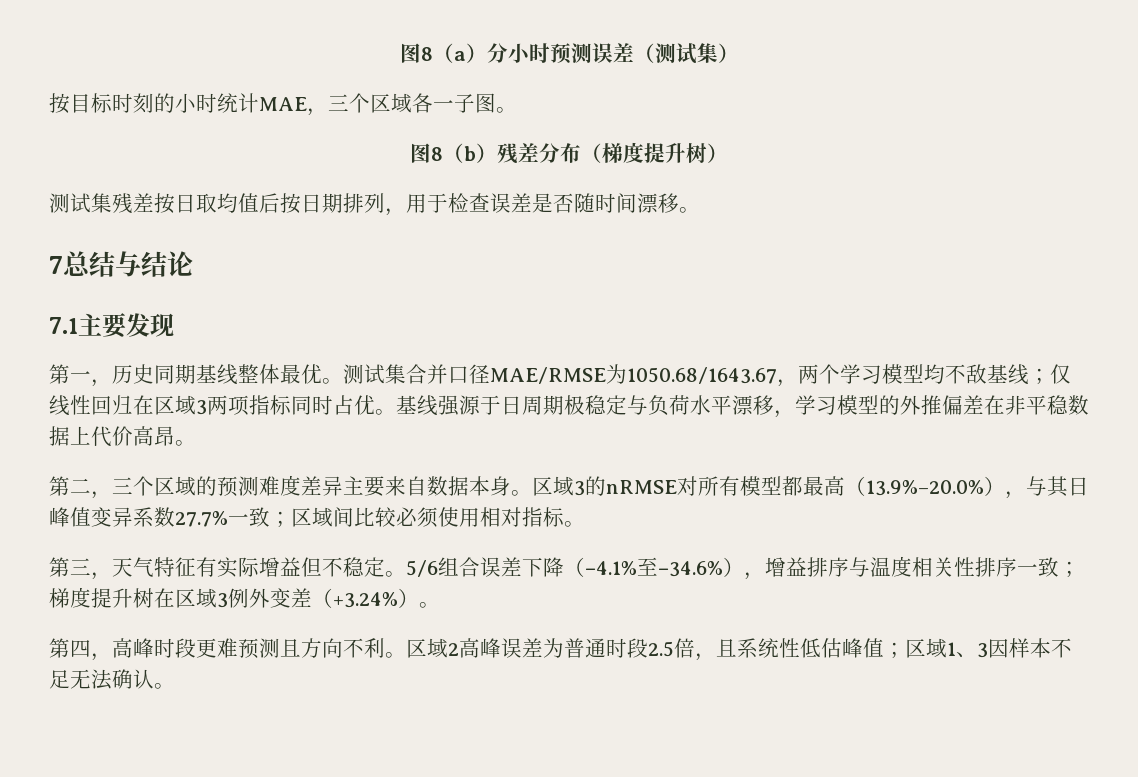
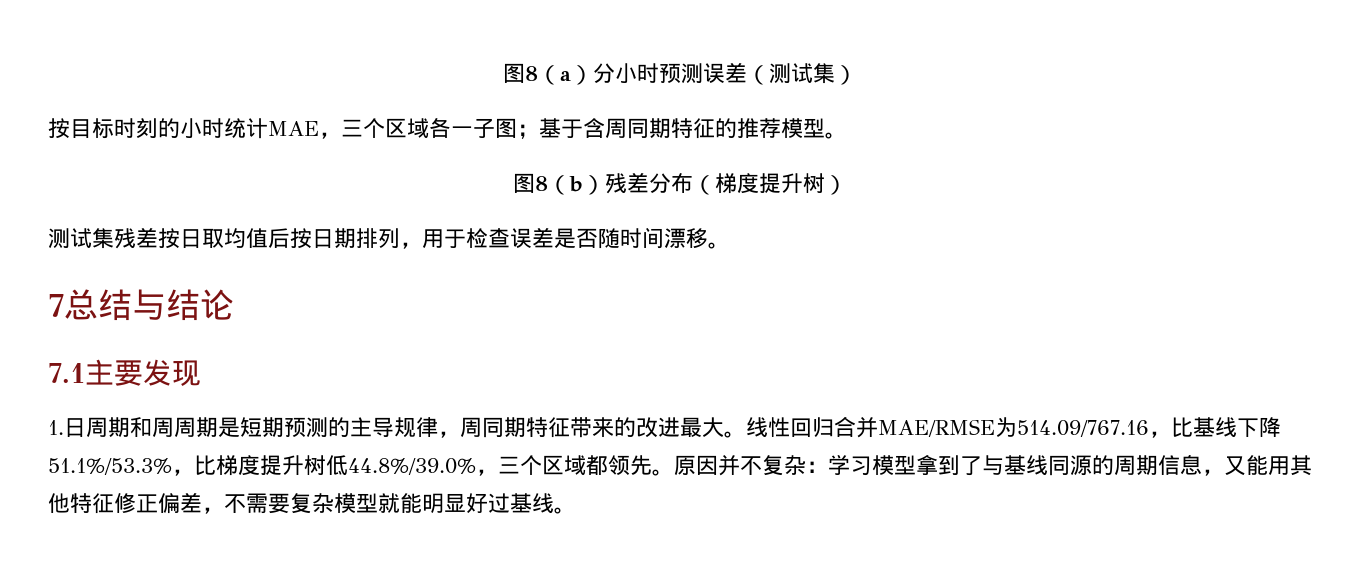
- 按目标时刻的小时统计MAE，三个区域各一子图。
+ 按目标时刻的小时统计MAE，三个区域各一子图；基于含周同期特征的推荐模型。
- 第一，历史同期基线整体最优。测试集合并口径MAE/RMSE为1050.68/1643.67，两个学习模型均不敌基线；仅线性回归在区域3两项指标同时占优。基线强源于日周期极稳定与负荷水平漂移，学习模型的外推偏差在非平稳数据上代价高昂。
- 第二，三个区域的预测难度差异主要来自数据本身。区域3的nRMSE对所有模型都最高（13.9%–20.0%），与其日峰值变异系数27.7%一致；区域间比较必须使用相对指标。
- 第三，天气特征有实际增益但不稳定。5/6组合误差下降（−4.1%至−34.6%），增益排序与温度相关性排序一致；梯度提升树在区域3例外变差（+3.24%）。
- 第四，高峰时段更难预测且方向不利。区域2高峰误差为普通时段2.5倍，且系统性低估峰值；区域1、3因样本不足无法确认。
+ 1.日周期和周周期是短期预测的主导规律，周同期特征带来的改进最大。线性回归合并MAE/RMSE为514.09/767.16，比基线下降51.1%/53.3%，比梯度提升树低44.8%/39.0%，三个区域都领先。原因并不复杂：学习模型拿到了与基线同源的周期信息，又能用其他特征修正偏差，不需要复杂模型就能明显好过基线。

